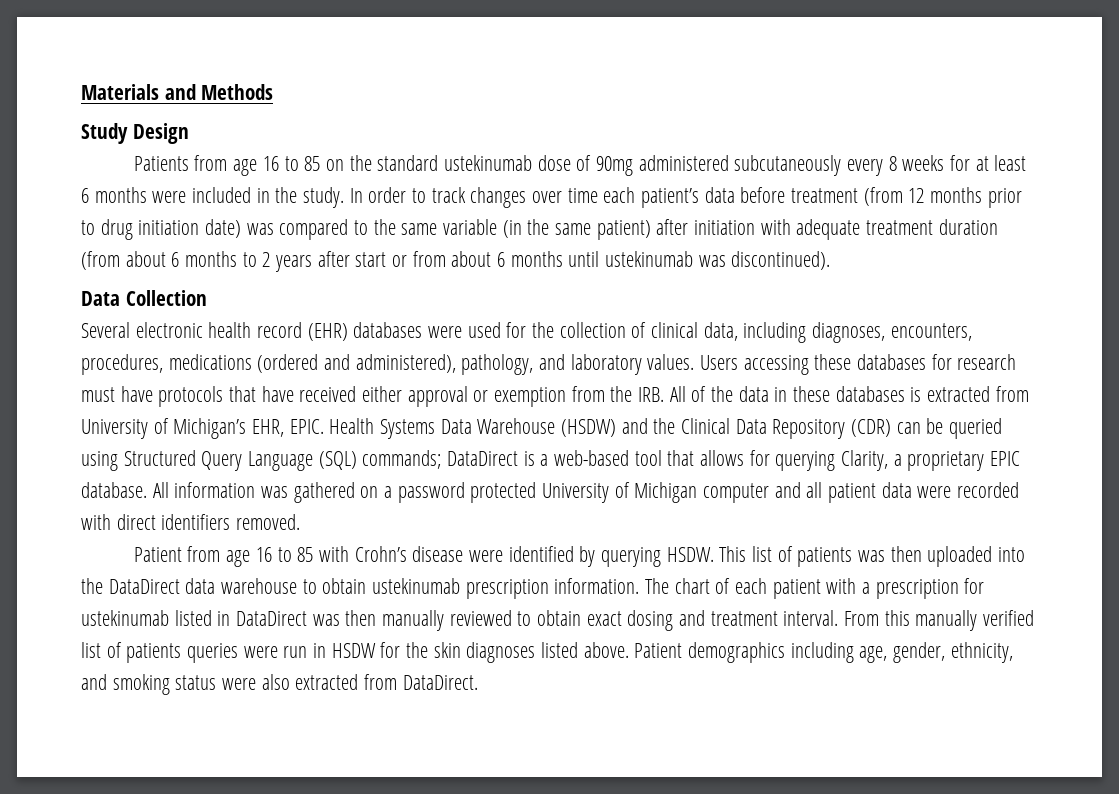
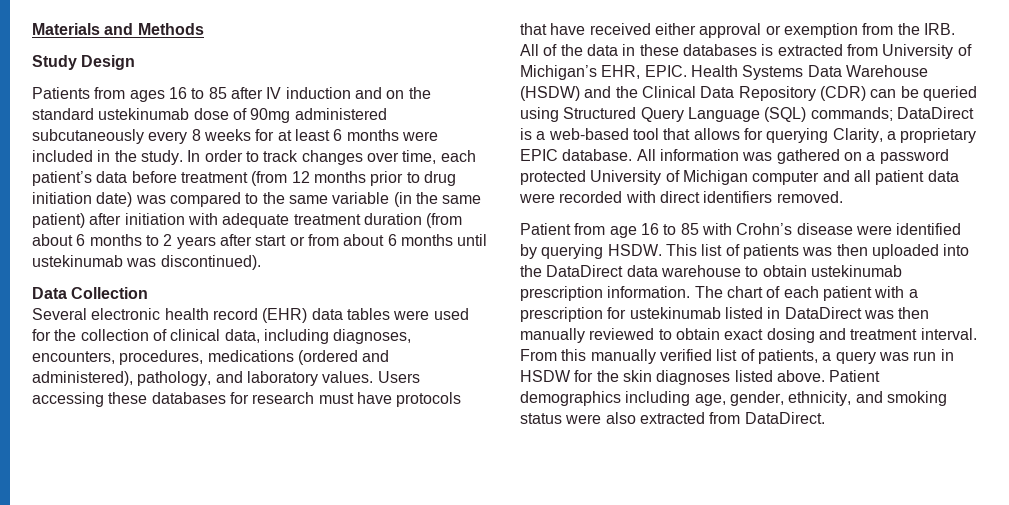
- Patients from age 16 to 85 on the standard ustekinumab dose of 90mg administered subcutaneously every 8 weeks for at least 6 months were included in the study.
+ Patients from ages 16 to 85 after IV induction and on the standard ustekinumab dose of 90mg administered subcutaneously every 8 weeks for at least 6 months were included in the study.
- In order to track changes over time each patient’s data before treatment (from 12 months prior to drug initiation date) was compared to the same variable (in the same patient) after initiation with adequate treatment duration (from about 6 months to 2 years after start or from about 6 months until ustekinumab was discontinued).
+ In order to track changes over time, each patient’s data before treatment (from 12 months prior to drug initiation date) was compared to the same variable (in the same patient) after initiation with adequate treatment duration (from about 6 months to 2 years after start or from about 6 months until ustekinumab was discontinued).
- Several electronic health record (EHR) databases were used for the collection of clinical data, including diagnoses, encounters, procedures, medications (ordered and administered), pathology, and laboratory values.
+ Several electronic health record (EHR) data tables were used for the collection of clinical data, including diagnoses, encounters, procedures, medications (ordered and administered), pathology, and laboratory values.
- From this manually verified list of patients queries were run in HSDW for the skin diagnoses listed above.
+ From this manually verified list of patients, a query was run in HSDW for the skin diagnoses listed above.

